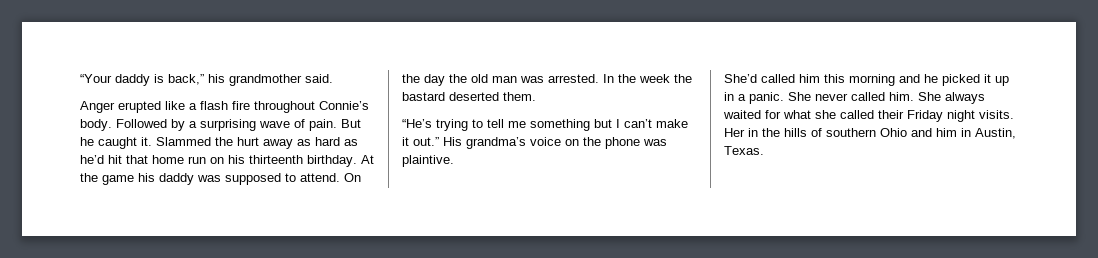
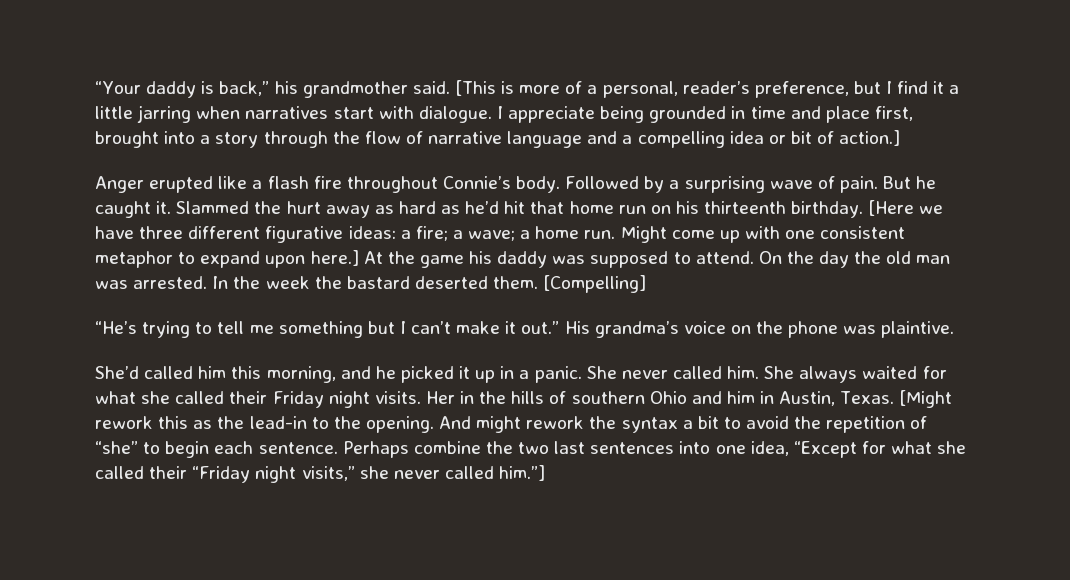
+ [This is more of a personal, reader’s preference, but I find it a little jarring when narratives start with dialogue. I appreciate being grounded in time and place first, brought into a story through the flow of narrative language and a compelling idea or bit of action.]
+ [Here we have three different figurative ideas: a fire; a wave; a home run. Might come up with one consistent metaphor to expand upon here.]
+ [Compelling]
- She’d called him this morning and he picked it up in a panic.
+ She’d called him this morning, and he picked it up in a panic.
+ [Might rework this as the lead-in to the opening. And might rework the syntax a bit to avoid the repetition of “she” to begin each sentence. Perhaps combine the two last sentences into one idea, “Except for what she called their “Friday night visits,” she never called him.”]

